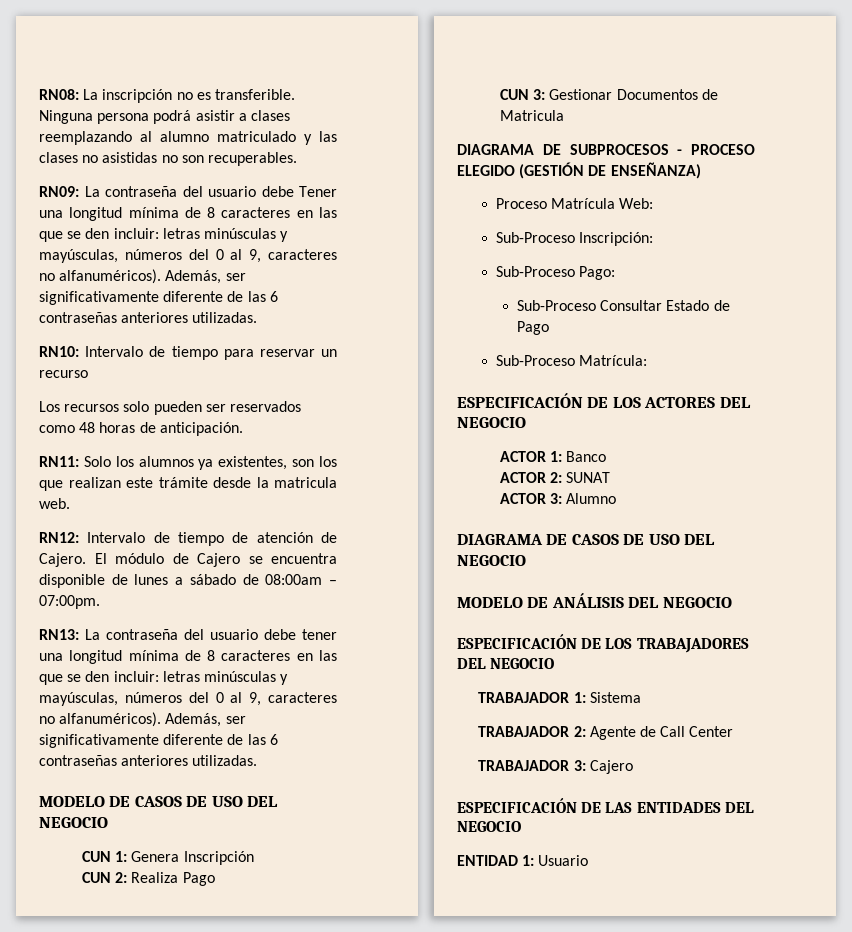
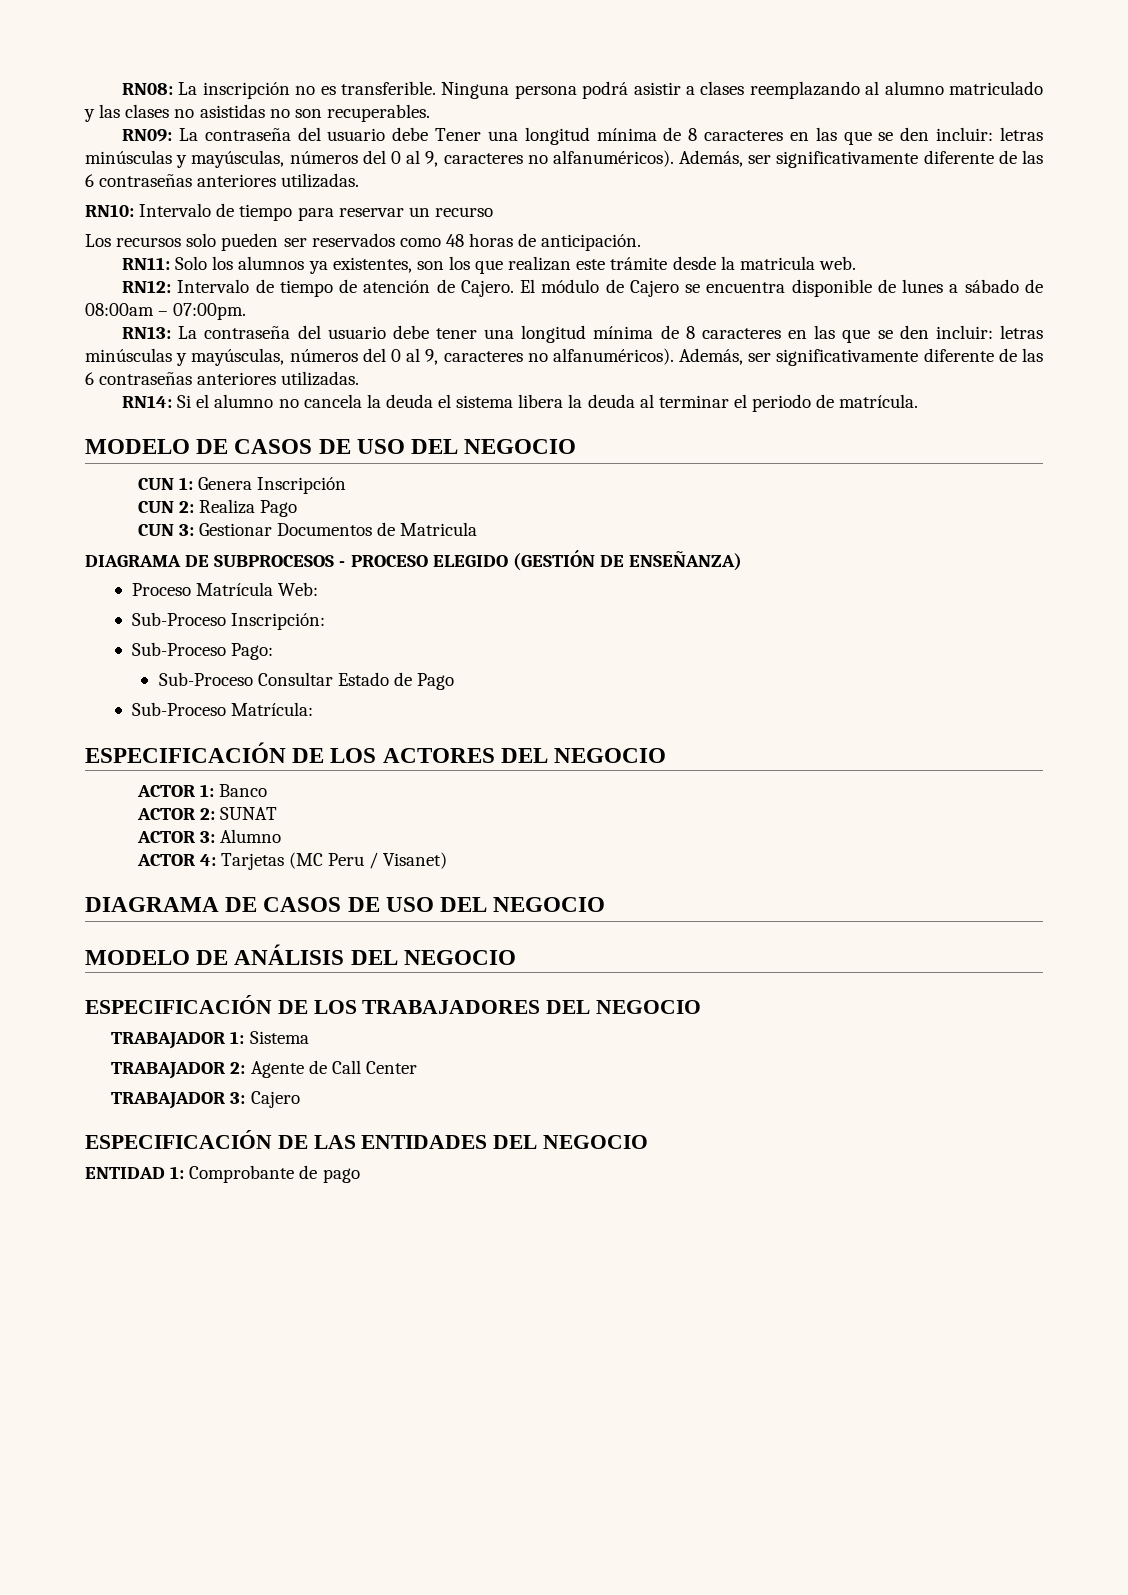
+ RN14: Si el alumno no cancela la deuda el sistema libera la deuda al terminar el periodo de matrícula.
+ ACTOR 4: Tarjetas (MC Peru / Visanet)
- ENTIDAD 1: Usuario
+ ENTIDAD 1: Comprobante de pago

